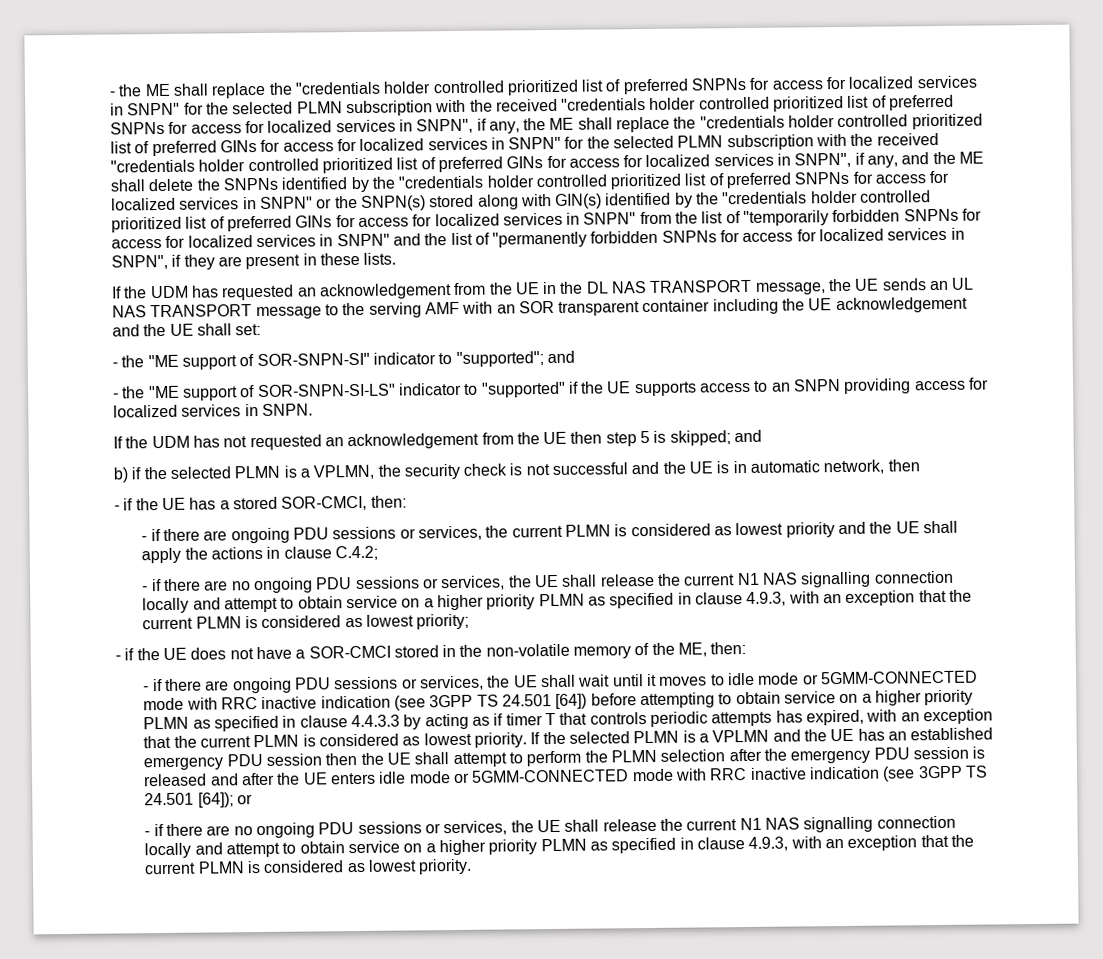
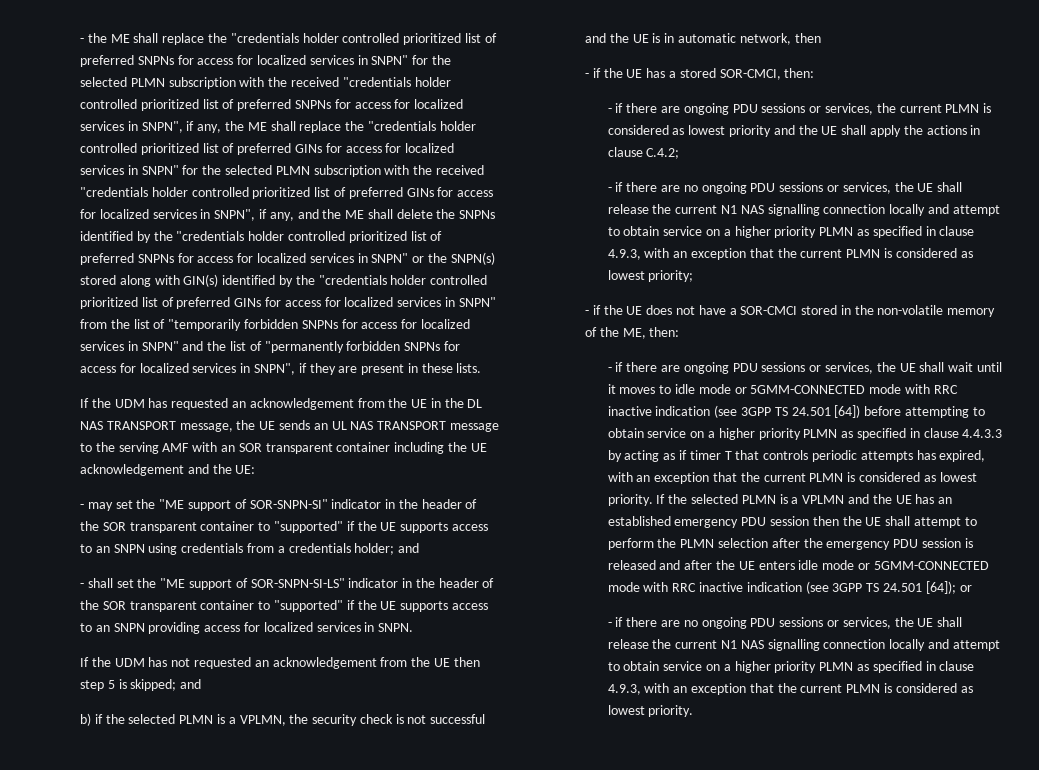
- If the UDM has requested an acknowledgement from the UE in the DL NAS TRANSPORT message, the UE sends an UL NAS TRANSPORT message to the serving AMF with an SOR transparent container including the UE acknowledgement and the UE shall set:
- - the "ME support of SOR-SNPN-SI" indicator to "supported"; and
+ If the UDM has requested an acknowledgement from the UE in the DL NAS TRANSPORT message, the UE sends an UL NAS TRANSPORT message to the serving AMF with an SOR transparent container including the UE acknowledgement and the UE:
+ - may set the "ME support of SOR-SNPN-SI" indicator in the header of the SOR transparent container to "supported" if the UE supports access to an SNPN using credentials from a credentials holder; and
- - the "ME support of SOR-SNPN-SI-LS" indicator to "supported" if the UE supports access to an SNPN providing access for localized services in SNPN.
+ - shall set the "ME support of SOR-SNPN-SI-LS" indicator in the header of the SOR transparent container to "supported" if the UE supports access to an SNPN providing access for localized services in SNPN.

